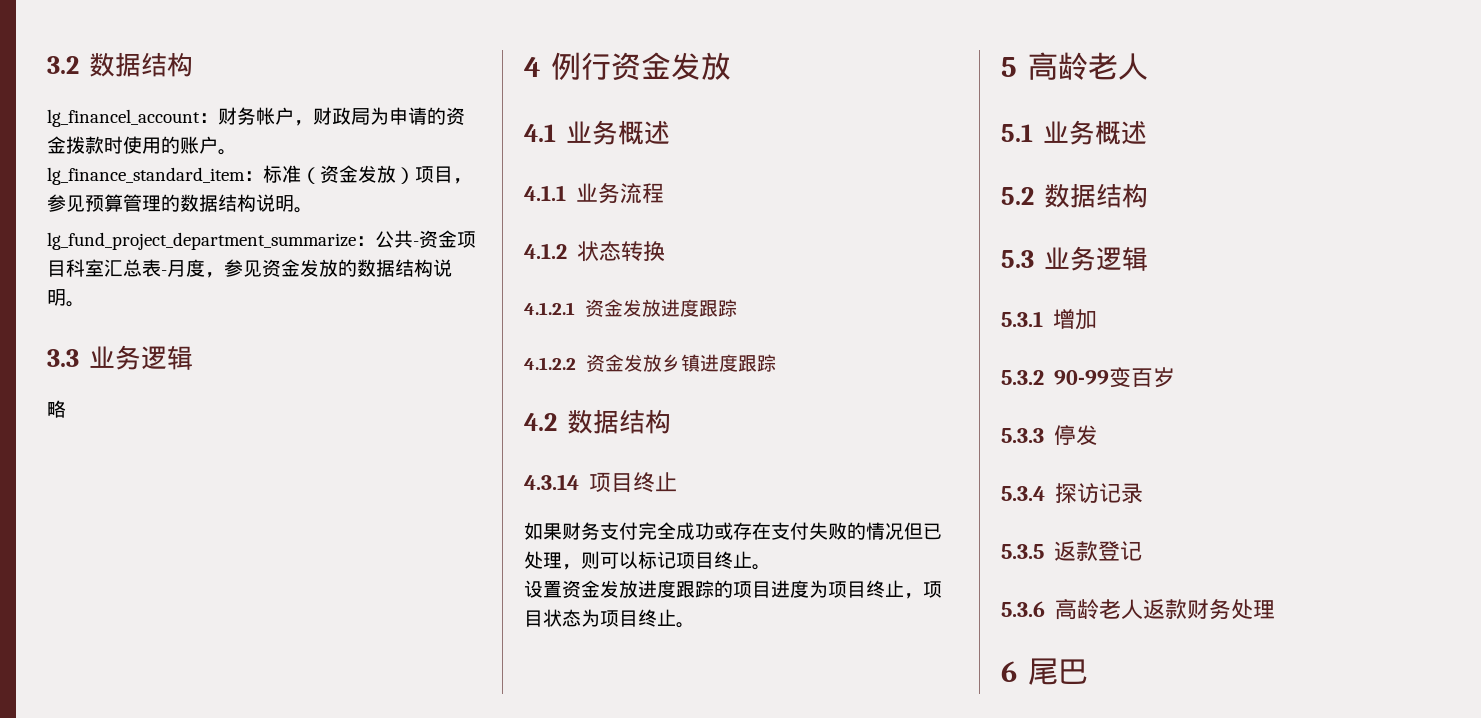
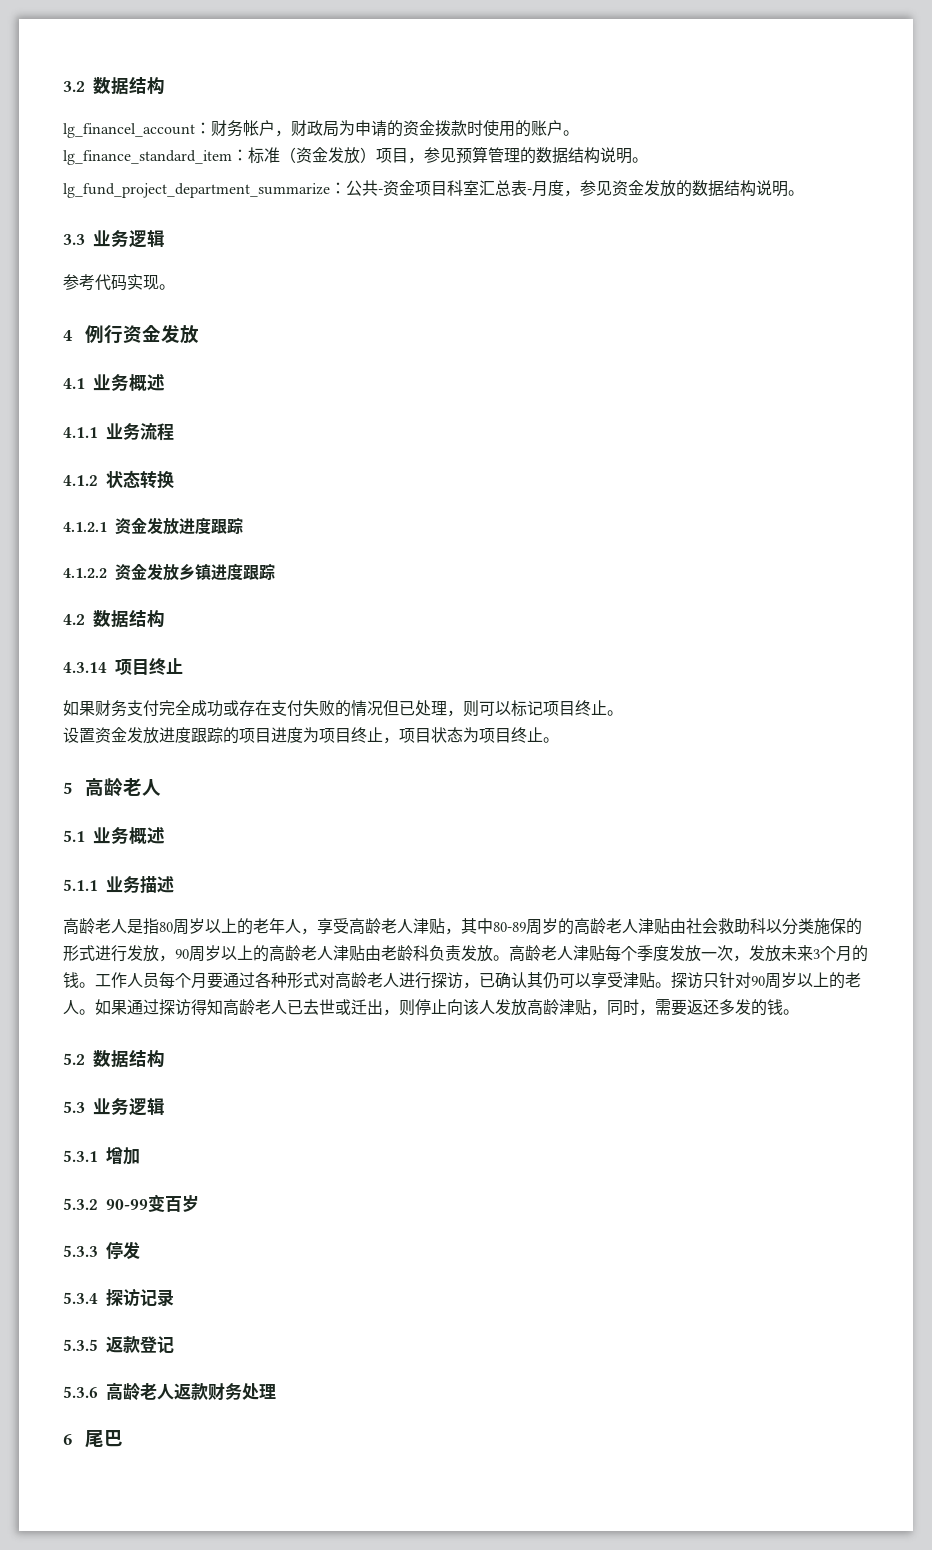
- 略
+ 参考代码实现。
+ 5.1.1业务描述
+ 高龄老人是指80周岁以上的老年人，享受高龄老人津贴，其中80-89周岁的高龄老人津贴由社会救助科以分类施保的形式进行发放，90周岁以上的高龄老人津贴由老龄科负责发放。高龄老人津贴每个季度发放一次，发放未来3个月的钱。工作人员每个月要通过各种形式对高龄老人进行探访，已确认其仍可以享受津贴。探访只针对90周岁以上的老人。如果通过探访得知高龄老人已去世或迁出，则停止向该人发放高龄津贴，同时，需要返还多发的钱。

